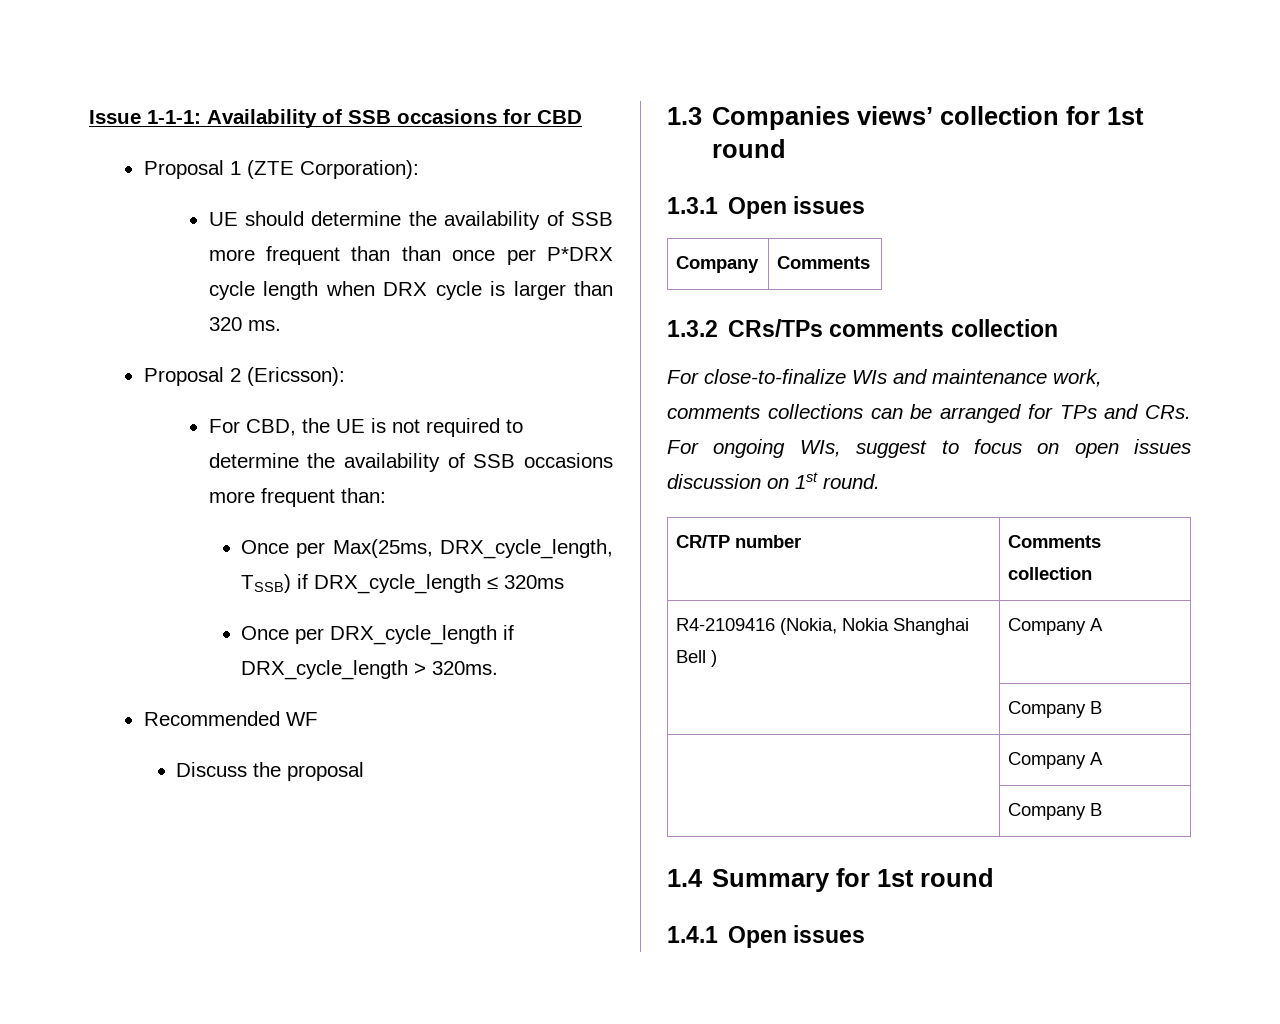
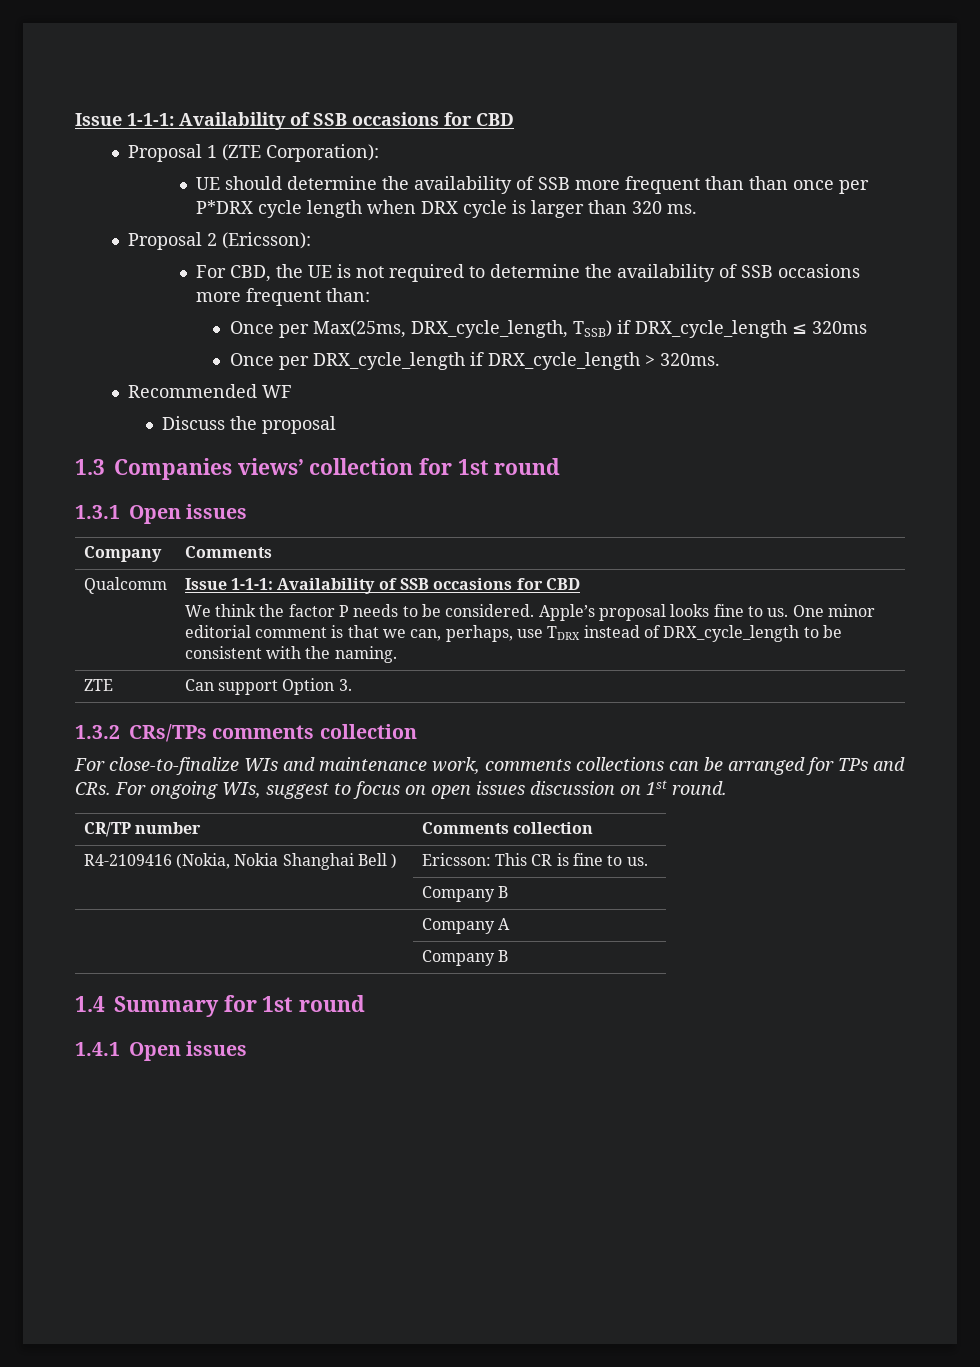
+ Qualcomm | Issue 1-1-1: Availability of SSB occasions for CBD
+ We think the factor P needs to be considered. Apple’s proposal looks fine to us. One minor editorial comment is that we can, perhaps, use TDRX instead of DRX_cycle_length to be consistent with the naming.
+ ZTE | Can support Option 3.
- R4-2109416 (Nokia, Nokia Shanghai Bell ) | Company A
+ R4-2109416 (Nokia, Nokia Shanghai Bell ) | Ericsson: This CR is fine to us.

